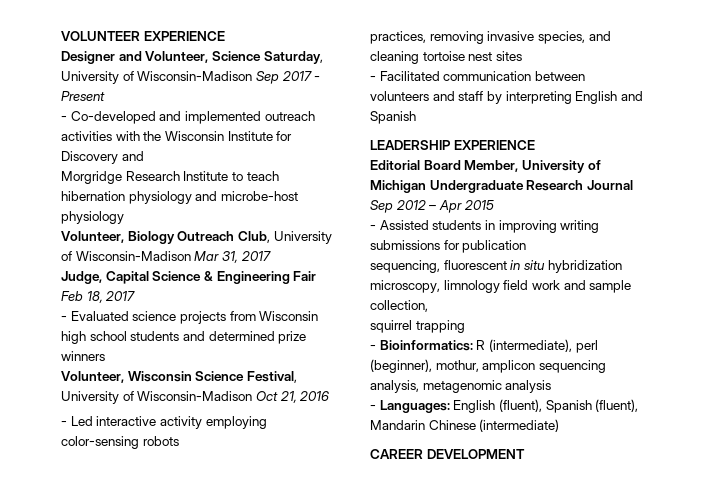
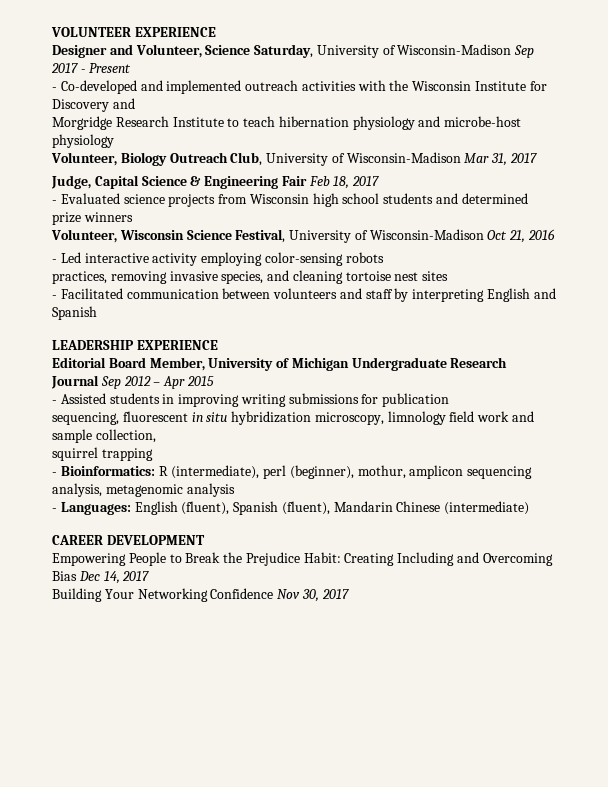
+ Empowering People to Break the Prejudice Habit: Creating Including and Overcoming Bias Dec 14, 2017
+ Building Your Networking Confidence Nov 30, 2017

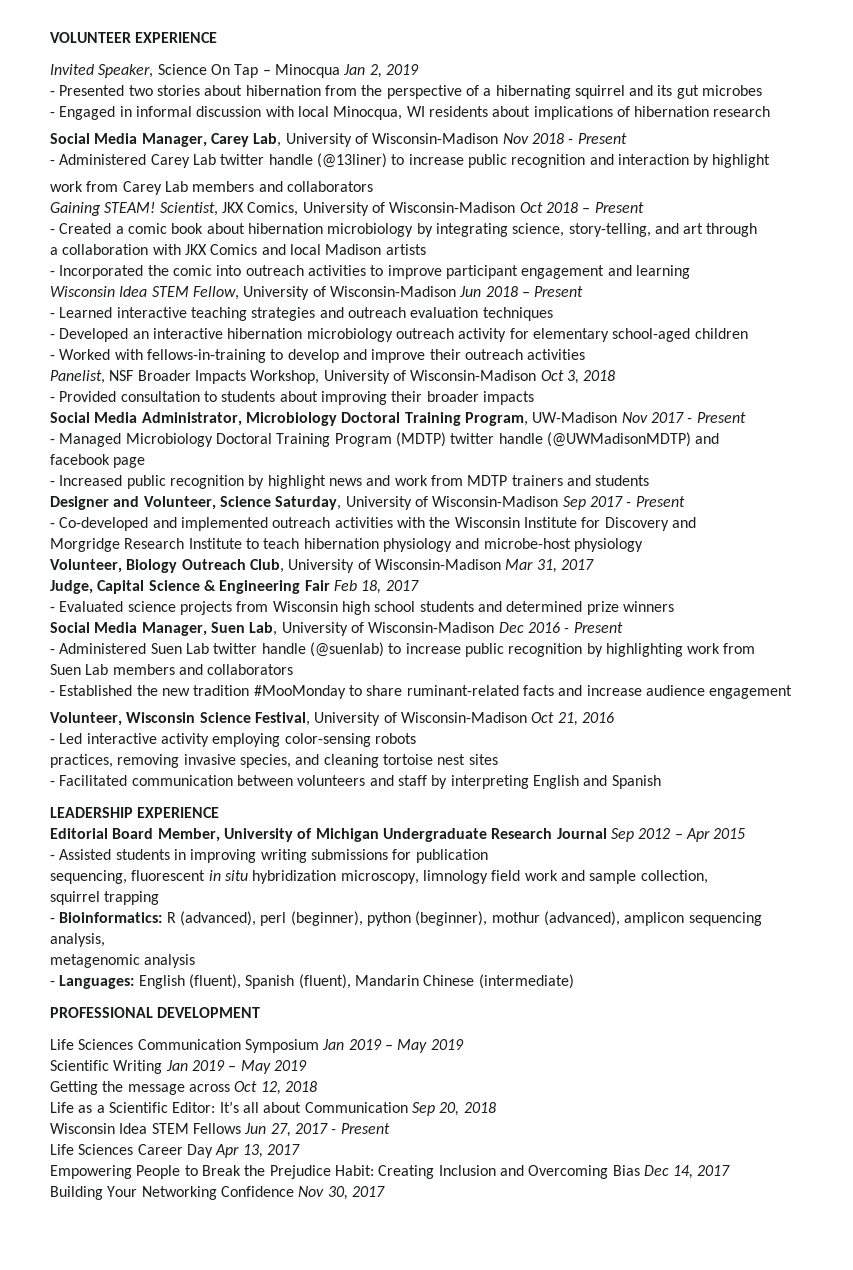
+ Invited Speaker, Science On Tap – Minocqua Jan 2, 2019
+ - Presented two stories about hibernation from the perspective of a hibernating squirrel and its gut microbes
+ - Engaged in informal discussion with local Minocqua, WI residents about implications of hibernation research
+ Social Media Manager, Carey Lab, University of Wisconsin-Madison Nov 2018 - Present
+ - Administered Carey Lab twitter handle (@13liner) to increase public recognition and interaction by highlight
+ work from Carey Lab members and collaborators
+ Gaining STEAM! Scientist, JKX Comics, University of Wisconsin-Madison Oct 2018 – Present
+ - Created a comic book about hibernation microbiology by integrating science, story-telling, and art through
+ a collaboration with JKX Comics and local Madison artists
+ - Incorporated the comic into outreach activities to improve participant engagement and learning
+ Wisconsin Idea STEM Fellow, University of Wisconsin-Madison Jun 2018 – Present
+ - Learned interactive teaching strategies and outreach evaluation techniques
+ - Developed an interactive hibernation microbiology outreach activity for elementary school-aged children
+ - Worked with fellows-in-training to develop and improve their outreach activities
+ Panelist, NSF Broader Impacts Workshop, University of Wisconsin-Madison Oct 3, 2018
+ - Provided consultation to students about improving their broader impacts
+ Social Media Administrator, Microbiology Doctoral Training Program, UW-Madison Nov 2017 - Present
+ - Managed Microbiology Doctoral Training Program (MDTP) twitter handle (@UWMadisonMDTP) and
+ facebook page
+ - Increased public recognition by highlight news and work from MDTP trainers and students
+ Social Media Manager, Suen Lab, University of Wisconsin-Madison Dec 2016 - Present
+ - Administered Suen Lab twitter handle (@suenlab) to increase public recognition by highlighting work from
+ Suen Lab members and collaborators
+ - Established the new tradition #MooMonday to share ruminant-related facts and increase audience engagement
- - Bioinformatics: R (intermediate), perl (beginner), mothur, amplicon sequencing analysis, metagenomic analysis
+ - Bioinformatics: R (advanced), perl (beginner), python (beginner), mothur (advanced), amplicon sequencing analysis,
+ metagenomic analysis
- CAREER DEVELOPMENT
+ PROFESSIONAL DEVELOPMENT
+ Life Sciences Communication Symposium Jan 2019 – May 2019
+ Scientific Writing Jan 2019 – May 2019
+ Getting the message across Oct 12, 2018
+ Life as a Scientific Editor: It’s all about Communication Sep 20, 2018
+ Wisconsin Idea STEM Fellows Jun 27, 2017 - Present
+ Life Sciences Career Day Apr 13, 2017
- Empowering People to Break the Prejudice Habit: Creating Including and Overcoming Bias Dec 14, 2017
+ Empowering People to Break the Prejudice Habit: Creating Inclusion and Overcoming Bias Dec 14, 2017

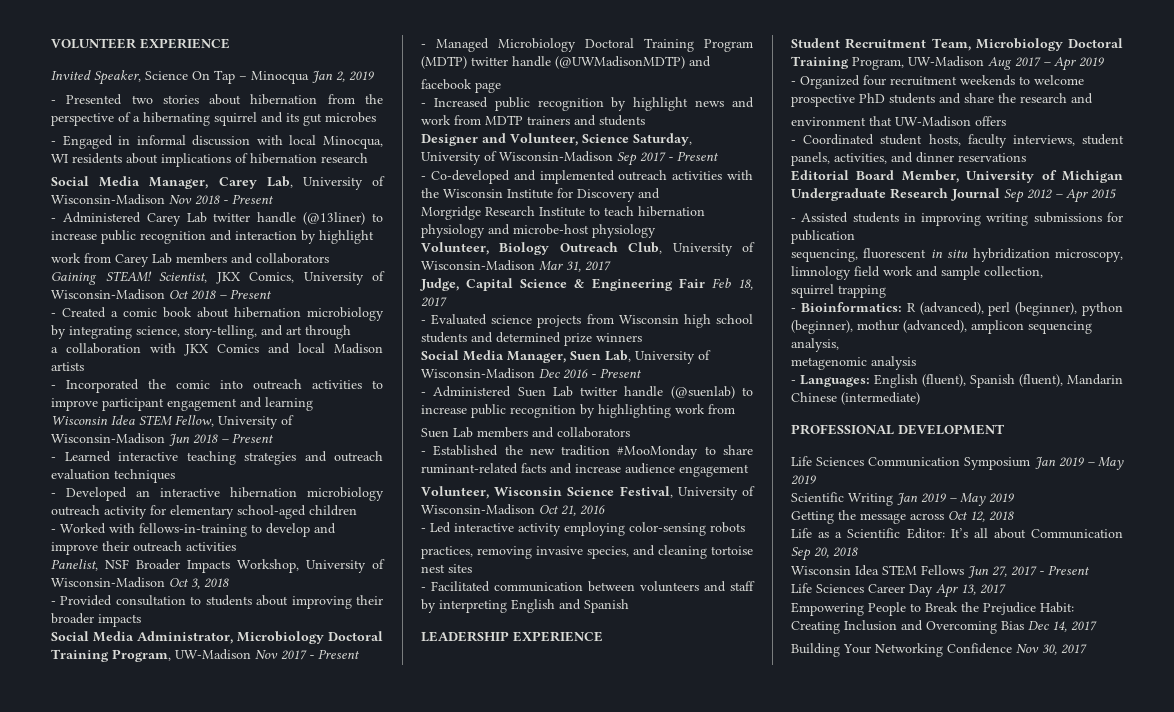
+ Student Recruitment Team, Microbiology Doctoral Training Program, UW-Madison Aug 2017 – Apr 2019
+ - Organized four recruitment weekends to welcome prospective PhD students and share the research and
+ environment that UW-Madison offers
+ - Coordinated student hosts, faculty interviews, student panels, activities, and dinner reservations

